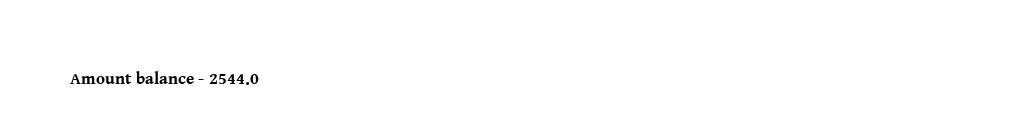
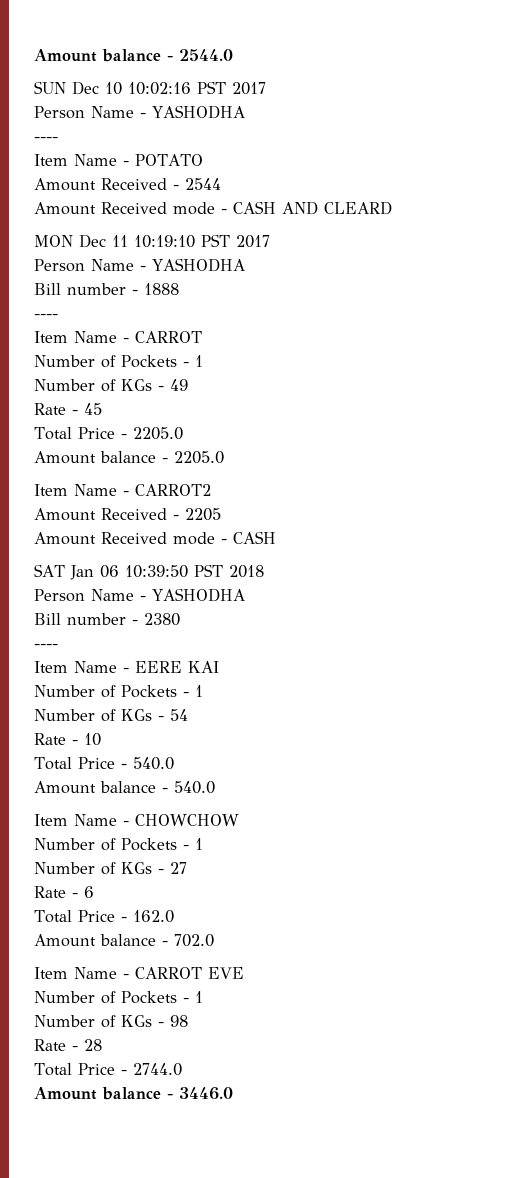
+ SUN Dec 10 10:02:16 PST 2017
+ Person Name - YASHODHA
+ ----
+ Item Name - POTATO
+ Amount Received - 2544
+ Amount Received mode - CASH AND CLEARD
+ MON Dec 11 10:19:10 PST 2017
+ Person Name - YASHODHA
+ Bill number - 1888
+ ----
+ Item Name - CARROT
+ Number of Pockets - 1
+ Number of KGs - 49
+ Rate - 45
+ Total Price - 2205.0
+ Amount balance - 2205.0
+ Item Name - CARROT2
+ Amount Received - 2205
+ Amount Received mode - CASH
+ SAT Jan 06 10:39:50 PST 2018
+ Person Name - YASHODHA
+ Bill number - 2380
+ ----
+ Item Name - EERE KAI
+ Number of Pockets - 1
+ Number of KGs - 54
+ Rate - 10
+ Total Price - 540.0
+ Amount balance - 540.0
+ Item Name - CHOWCHOW
+ Number of Pockets - 1
+ Number of KGs - 27
+ Rate - 6
+ Total Price - 162.0
+ Amount balance - 702.0
+ Item Name - CARROT EVE
+ Number of Pockets - 1
+ Number of KGs - 98
+ Rate - 28
+ Total Price - 2744.0
+ Amount balance - 3446.0

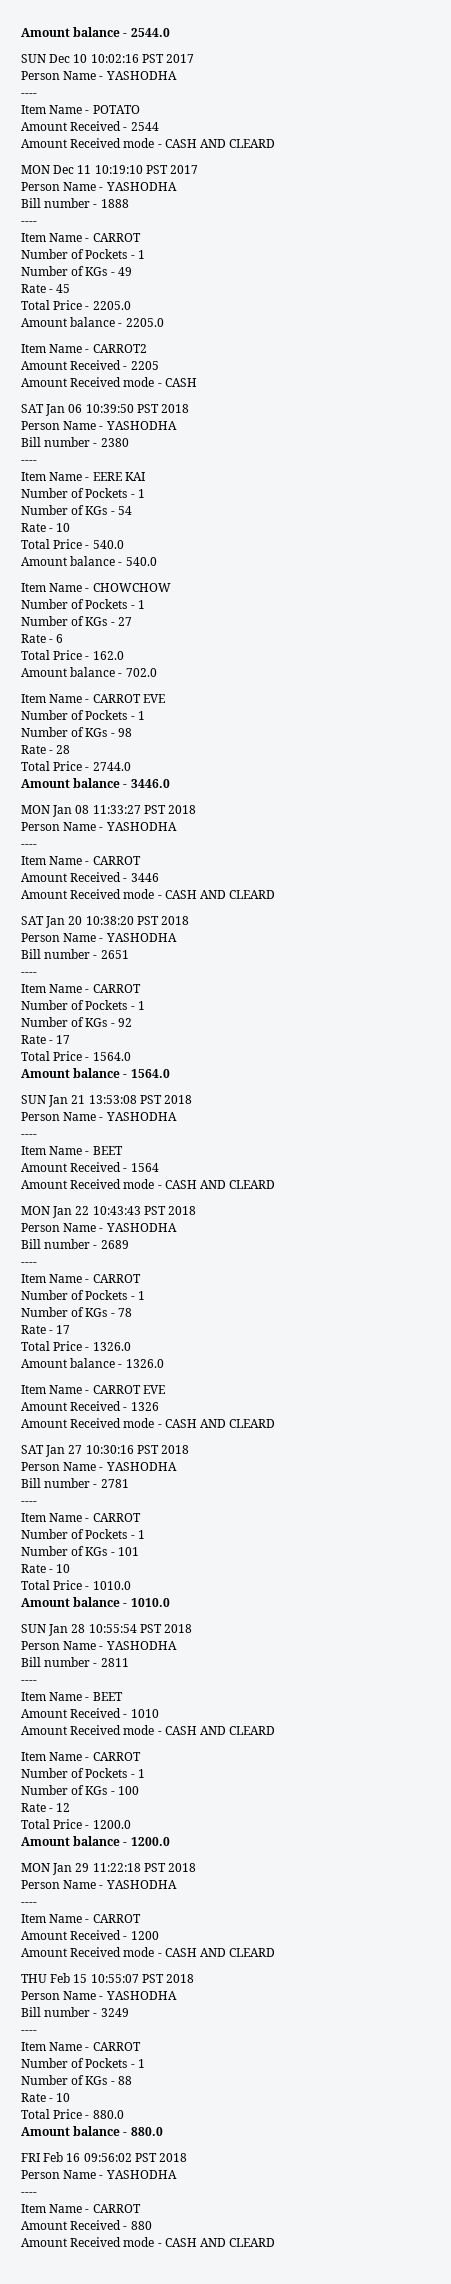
+ MON Jan 08 11:33:27 PST 2018
+ Person Name - YASHODHA
+ ----
+ Item Name - CARROT
+ Amount Received - 3446
+ Amount Received mode - CASH AND CLEARD
+ SAT Jan 20 10:38:20 PST 2018
+ Person Name - YASHODHA
+ Bill number - 2651
+ ----
+ Item Name - CARROT
+ Number of Pockets - 1
+ Number of KGs - 92
+ Rate - 17
+ Total Price - 1564.0
+ Amount balance - 1564.0
+ SUN Jan 21 13:53:08 PST 2018
+ Person Name - YASHODHA
+ ----
+ Item Name - BEET
+ Amount Received - 1564
+ Amount Received mode - CASH AND CLEARD
+ MON Jan 22 10:43:43 PST 2018
+ Person Name - YASHODHA
+ Bill number - 2689
+ ----
+ Item Name - CARROT
+ Number of Pockets - 1
+ Number of KGs - 78
+ Rate - 17
+ Total Price - 1326.0
+ Amount balance - 1326.0
+ Item Name - CARROT EVE
+ Amount Received - 1326
+ Amount Received mode - CASH AND CLEARD
+ SAT Jan 27 10:30:16 PST 2018
+ Person Name - YASHODHA
+ Bill number - 2781
+ ----
+ Item Name - CARROT
+ Number of Pockets - 1
+ Number of KGs - 101
+ Rate - 10
+ Total Price - 1010.0
+ Amount balance - 1010.0
+ SUN Jan 28 10:55:54 PST 2018
+ Person Name - YASHODHA
+ Bill number - 2811
+ ----
+ Item Name - BEET
+ Amount Received - 1010
+ Amount Received mode - CASH AND CLEARD
+ Item Name - CARROT
+ Number of Pockets - 1
+ Number of KGs - 100
+ Rate - 12
+ Total Price - 1200.0
+ Amount balance - 1200.0
+ MON Jan 29 11:22:18 PST 2018
+ Person Name - YASHODHA
+ ----
+ Item Name - CARROT
+ Amount Received - 1200
+ Amount Received mode - CASH AND CLEARD
+ THU Feb 15 10:55:07 PST 2018
+ Person Name - YASHODHA
+ Bill number - 3249
+ ----
+ Item Name - CARROT
+ Number of Pockets - 1
+ Number of KGs - 88
+ Rate - 10
+ Total Price - 880.0
+ Amount balance - 880.0
+ FRI Feb 16 09:56:02 PST 2018
+ Person Name - YASHODHA
+ ----
+ Item Name - CARROT
+ Amount Received - 880
+ Amount Received mode - CASH AND CLEARD

